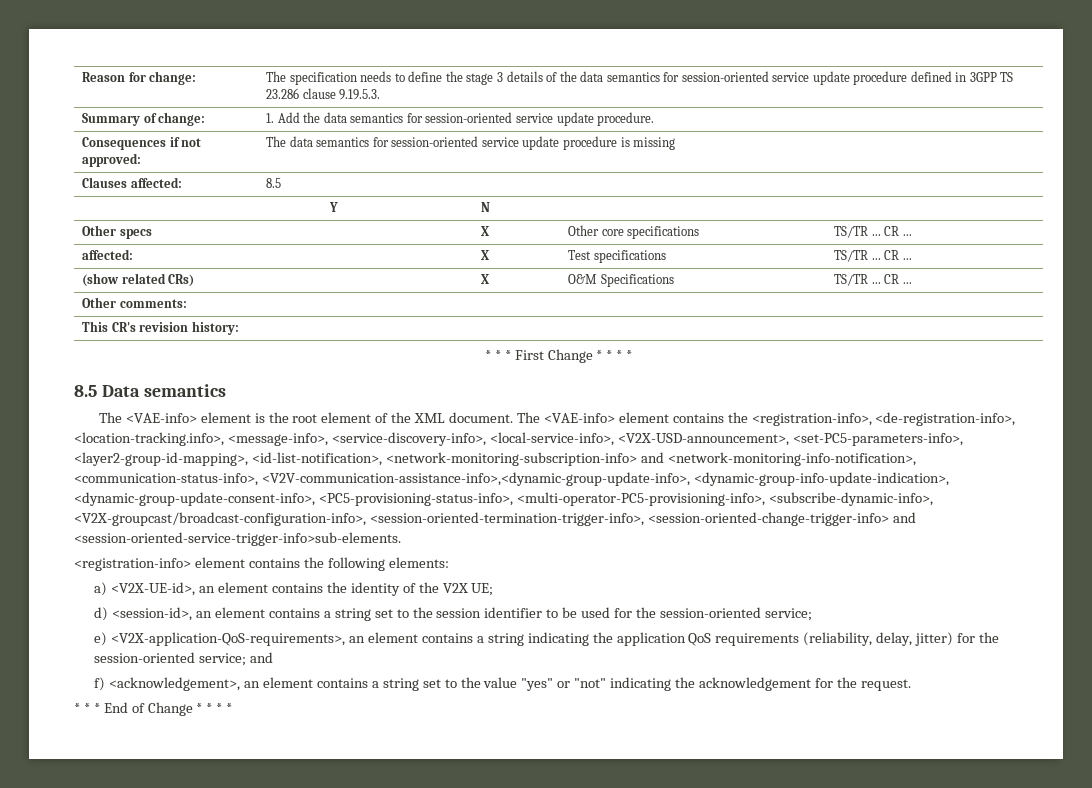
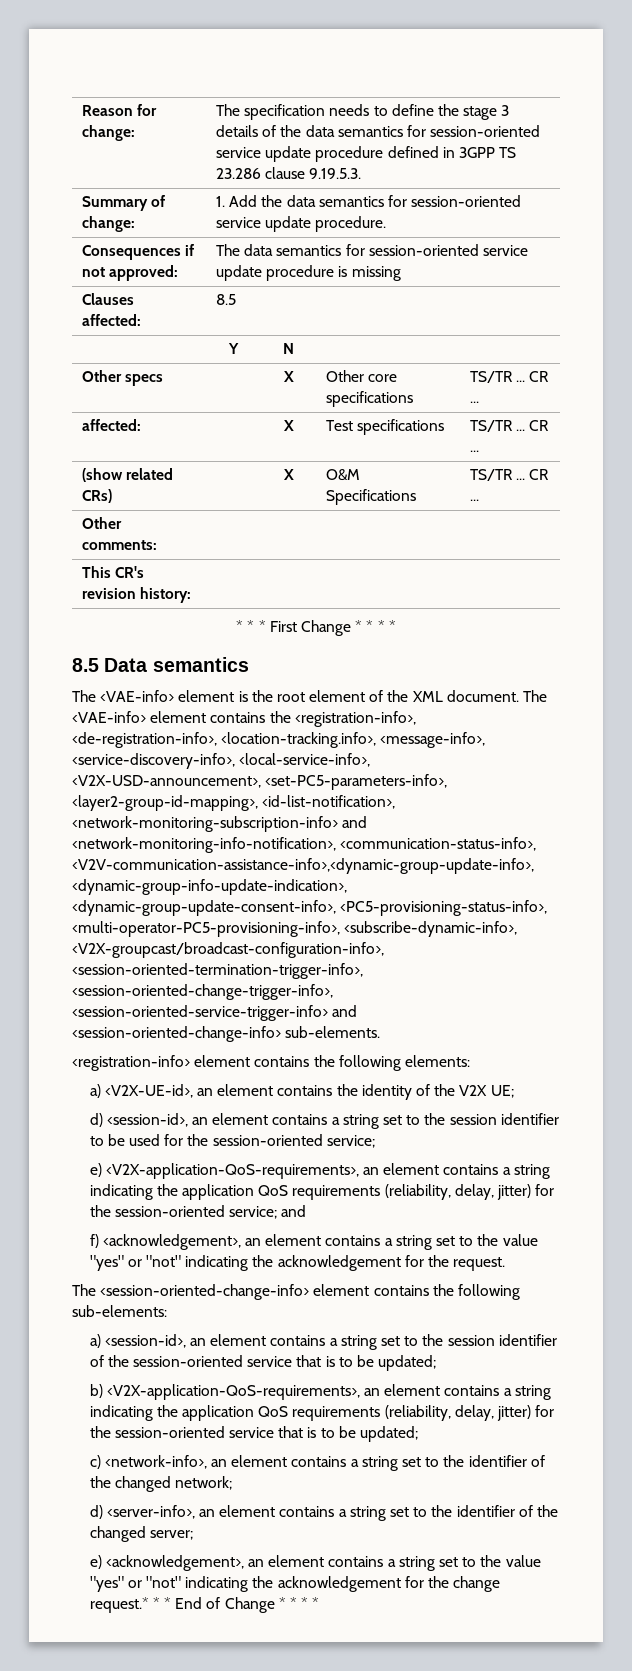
- The <VAE-info> element contains the <registration-info>, <de-registration-info>, <location-tracking.info>, <message-info>, <service-discovery-info>, <local-service-info>, <V2X-USD-announcement>, <set-PC5-parameters-info>, <layer2-group-id-mapping>, <id-list-notification>, <network-monitoring-subscription-info> and <network-monitoring-info-notification>, <communication-status-info>, <V2V-communication-assistance-info>,<dynamic-group-update-info>, <dynamic-group-info-update-indication>, <dynamic-group-update-consent-info>, <PC5-provisioning-status-info>, <multi-operator-PC5-provisioning-info>, <subscribe-dynamic-info>, <V2X-groupcast/broadcast-configuration-info>, <session-oriented-termination-trigger-info>, <session-oriented-change-trigger-info> and <session-oriented-service-trigger-info>sub-elements.
+ The <VAE-info> element contains the <registration-info>, <de-registration-info>, <location-tracking.info>, <message-info>, <service-discovery-info>, <local-service-info>, <V2X-USD-announcement>, <set-PC5-parameters-info>, <layer2-group-id-mapping>, <id-list-notification>, <network-monitoring-subscription-info> and <network-monitoring-info-notification>, <communication-status-info>, <V2V-communication-assistance-info>,<dynamic-group-update-info>, <dynamic-group-info-update-indication>, <dynamic-group-update-consent-info>, <PC5-provisioning-status-info>, <multi-operator-PC5-provisioning-info>, <subscribe-dynamic-info>, <V2X-groupcast/broadcast-configuration-info>, <session-oriented-termination-trigger-info>, <session-oriented-change-trigger-info>, <session-oriented-service-trigger-info> and <session-oriented-change-info> sub-elements.
- * * * End of Change * * * *
+ The <session-oriented-change-info> element contains the following sub-elements:
+ a) <session-id>, an element contains a string set to the session identifier of the session-oriented service that is to be updated;
+ b) <V2X-application-QoS-requirements>, an element contains a string indicating the application QoS requirements (reliability, delay, jitter) for the session-oriented service that is to be updated;
+ c) <network-info>, an element contains a string set to the identifier of the changed network;
+ d) <server-info>, an element contains a string set to the identifier of the changed server;
+ e) <acknowledgement>, an element contains a string set to the value "yes" or "not" indicating the acknowledgement for the change request.* * * End of Change * * * *

